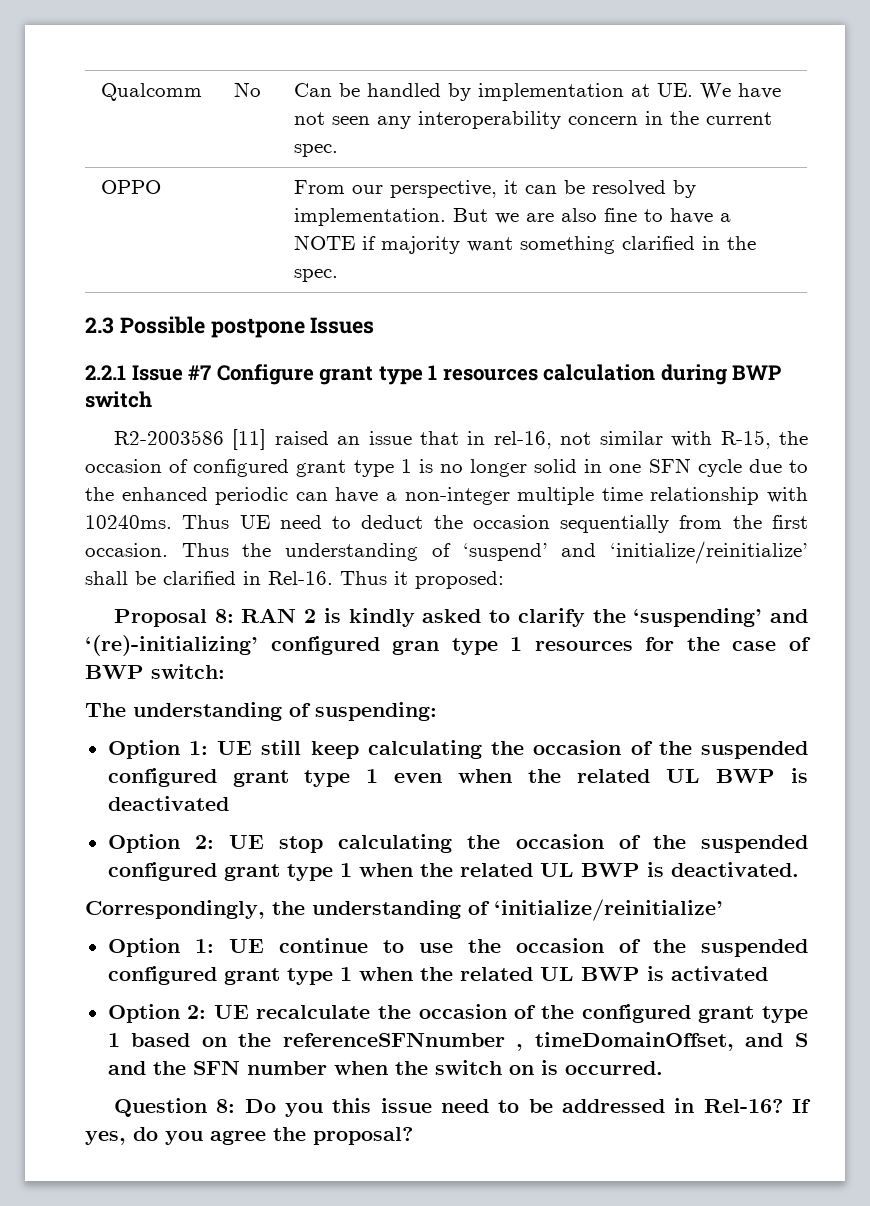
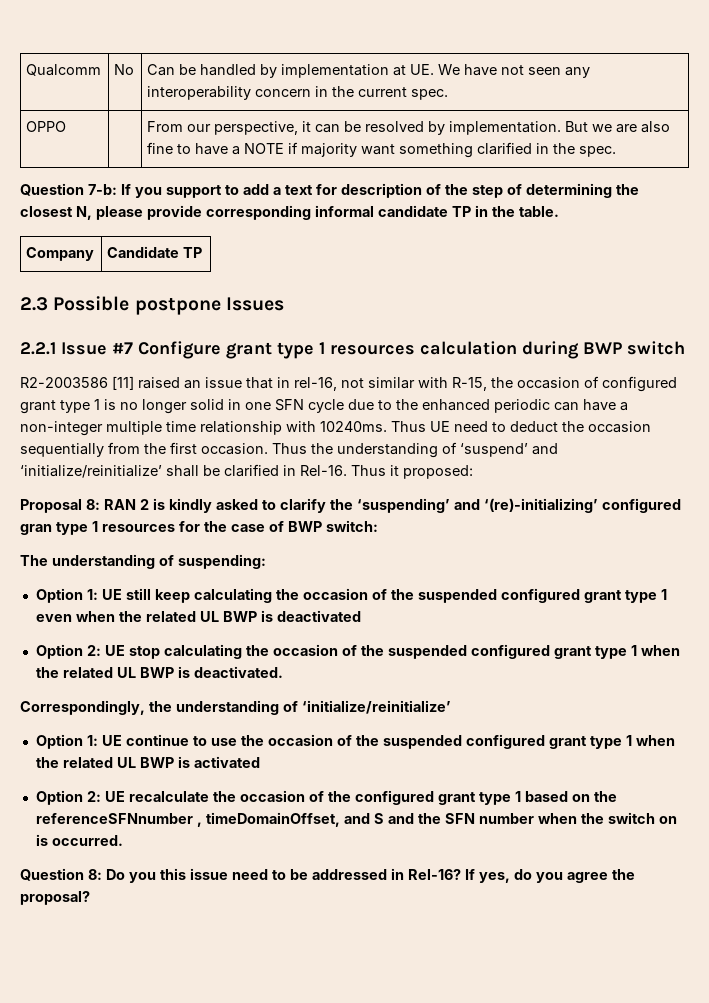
+ Question 7-b: If you support to add a text for description of the step of determining the closest N, please provide corresponding informal candidate TP in the table.
+ Company | Candidate TP

